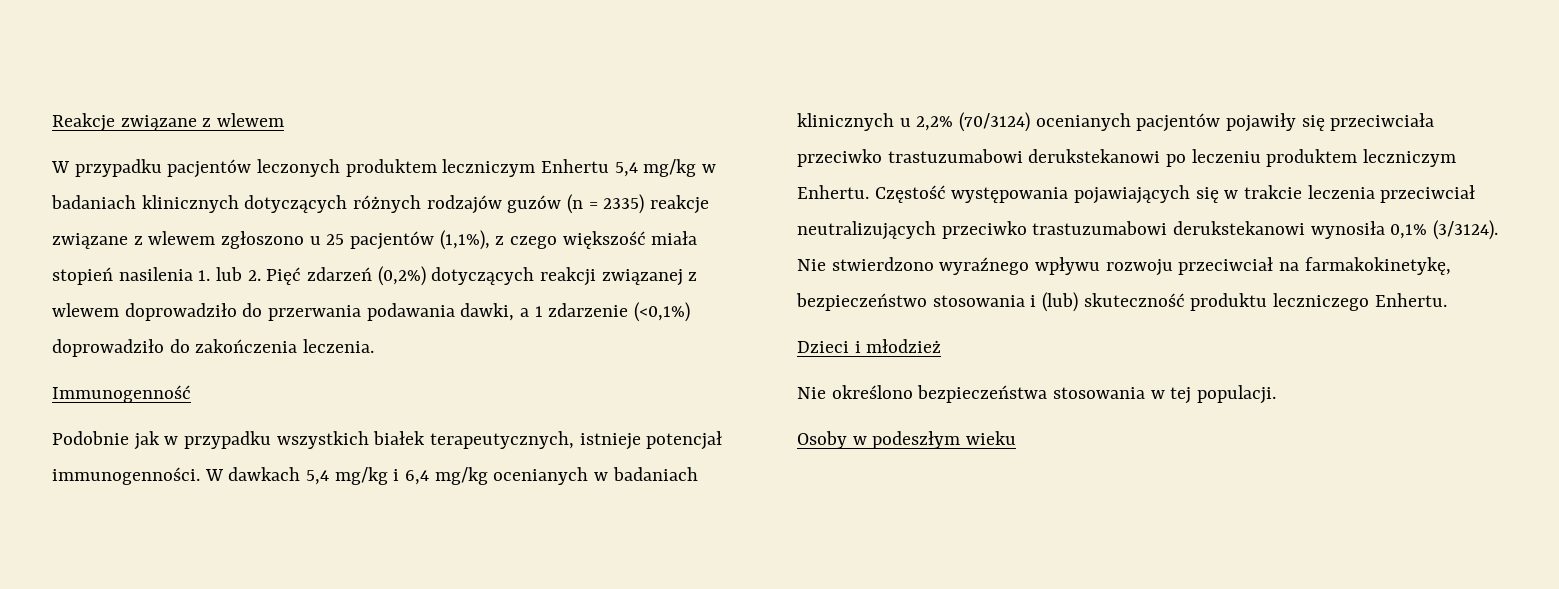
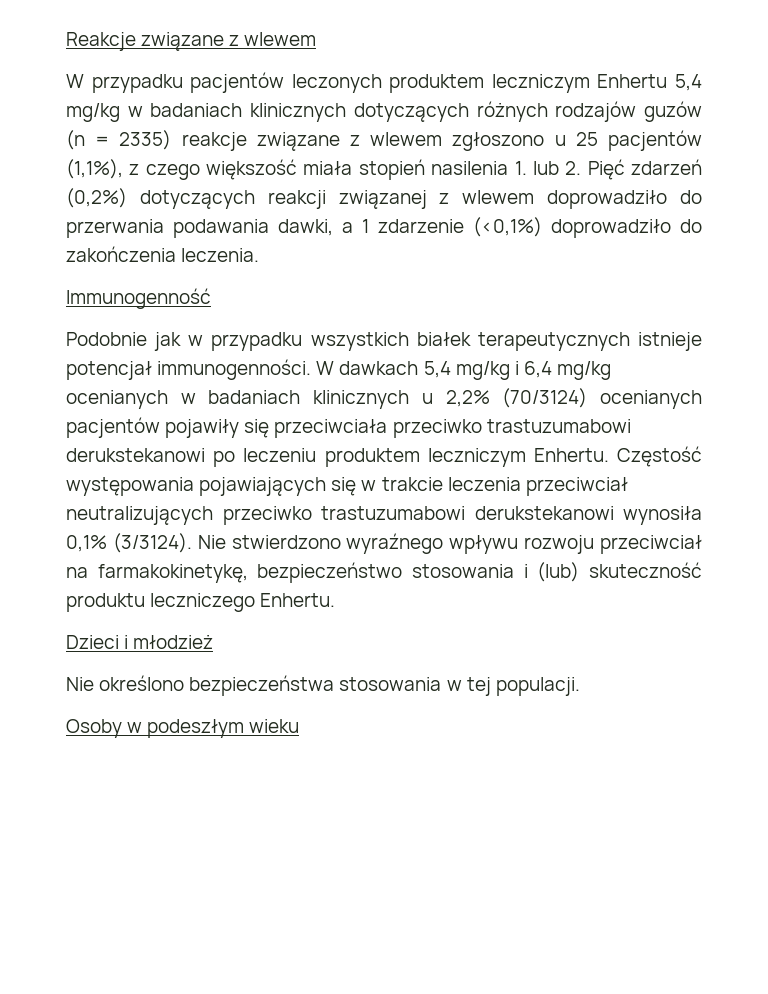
- Podobnie jak w przypadku wszystkich białek terapeutycznych, istnieje potencjał immunogenności.
+ Podobnie jak w przypadku wszystkich białek terapeutycznych istnieje potencjał immunogenności.

